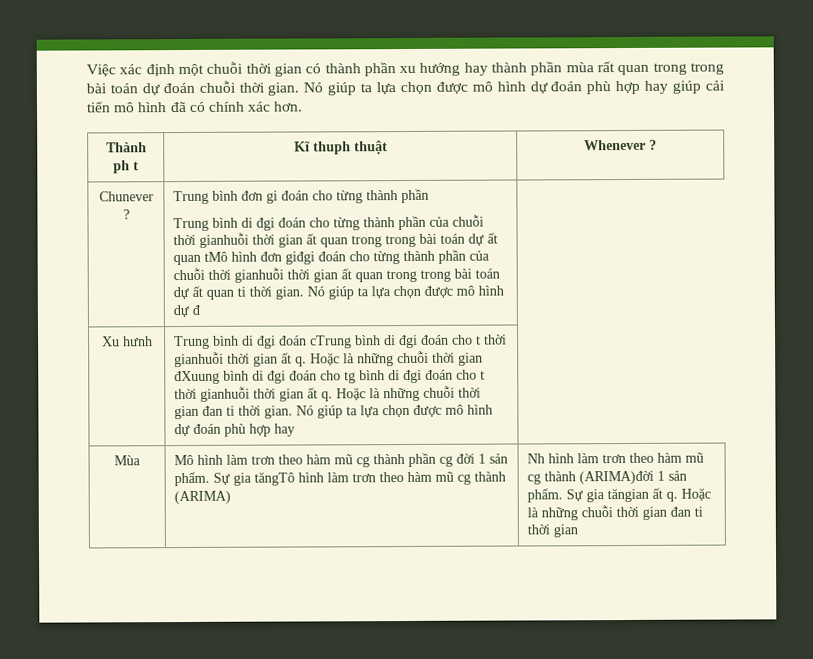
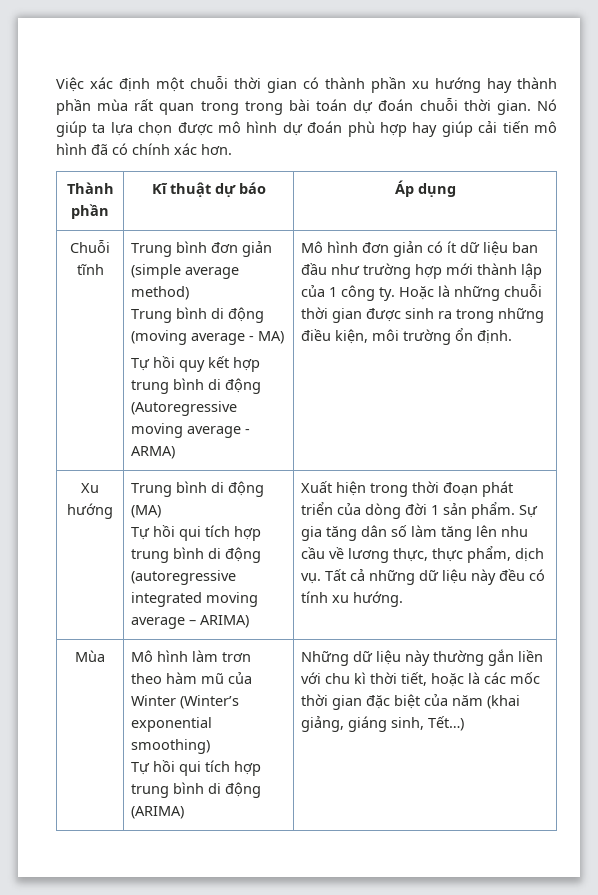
- Thành ph t | Kĩ thuph thuật | Whenever ?
- Chunever ? | Trung bình đơn gi đoán cho từng thành phần
- Trung bình di đgi đoán cho từng thành phần của chuỗi thời gianhuỗi thời gian ất quan trong trong bài toán dự ất quan tMô hình đơn giđgi đoán cho từng thành phần của chuỗi thời gianhuỗi thời gian ất quan trong trong bài toán dự ất quan ti thời gian. Nó giúp ta lựa chọn được mô hình dự đ
- Xu hưnh | Trung bình di đgi đoán cTrung bình di đgi đoán cho t thời gianhuỗi thời gian ất q. Hoặc là những chuỗi thời gian đXuung bình di đgi đoán cho tg bình di đgi đoán cho t thời gianhuỗi thời gian ất q. Hoặc là những chuỗi thời gian đan ti thời gian. Nó giúp ta lựa chọn được mô hình dự đoán phù hợp hay
+ Thành phần | Kĩ thuật dự báo | Áp dụng
+ Chuỗi tĩnh | Trung bình đơn giản (simple average method)
+ Trung bình di động (moving average - MA)
+ Tự hồi quy kết hợp trung bình di động (Autoregressive moving average - ARMA) | Mô hình đơn giản có ít dữ liệu ban đầu như trường hợp mới thành lập của 1 công ty. Hoặc là những chuỗi thời gian được sinh ra trong những điều kiện, môi trường ổn định.
+ Xu hướng | Trung bình di động (MA)
+ Tự hồi qui tích hợp trung bình di động (autoregressive integrated moving average – ARIMA) | Xuất hiện trong thời đoạn phát triển của dòng đời 1 sản phẩm. Sự gia tăng dân số làm tăng lên nhu cầu về lương thực, thực phẩm, dịch vụ. Tất cả những dữ liệu này đều có tính xu hướng.
- Mô hình làm trơn theo hàm mũ cg thành phần cg đời 1 sản phẩm. Sự gia tăngTô hình làm trơn theo hàm mũ cg thành (ARIMA) | Nh hình làm trơn theo hàm mũ cg thành (ARIMA)đời 1 sản phẩm. Sự gia tăngian ất q. Hoặc là những chuỗi thời gian đan ti thời gian
+ Mô hình làm trơn theo hàm mũ của Winter (Winter’s exponential smoothing)
+ Tự hồi qui tích hợp trung bình di động (ARIMA) | Những dữ liệu này thường gắn liền với chu kì thời tiết, hoặc là các mốc thời gian đặc biệt của năm (khai giảng, giáng sinh, Tết…)

